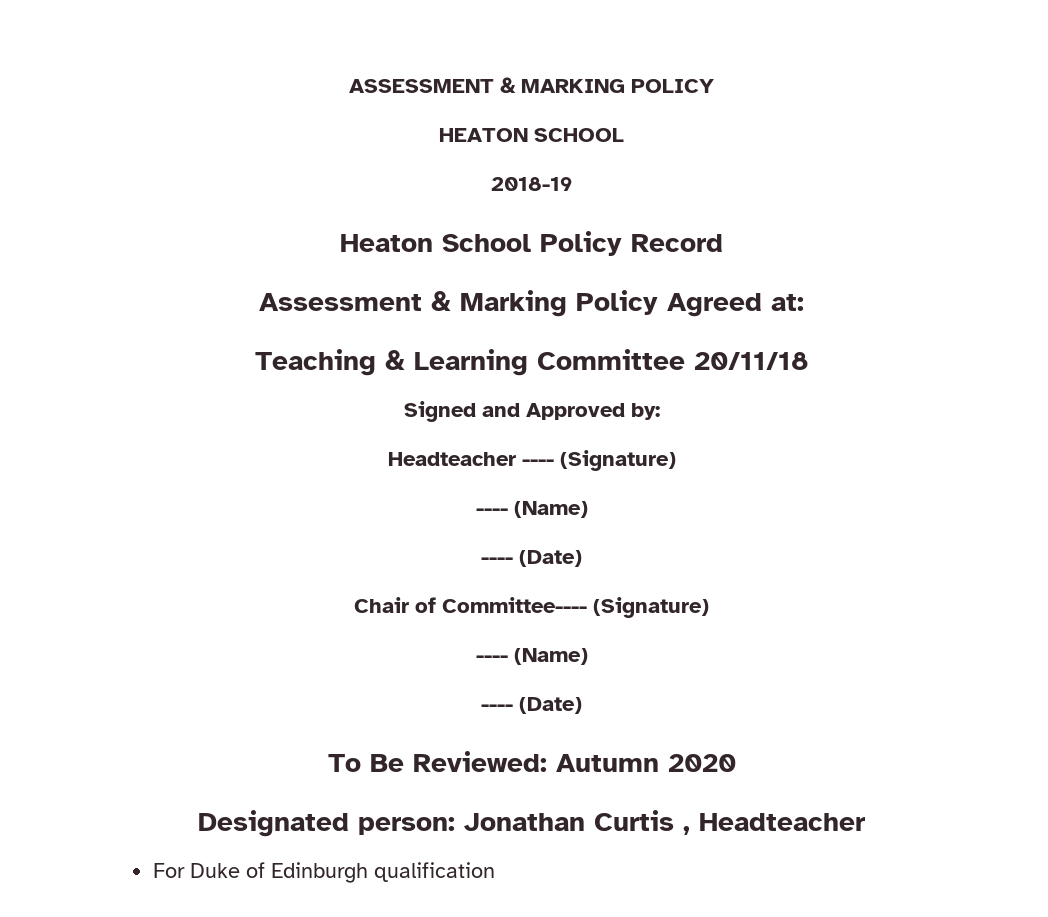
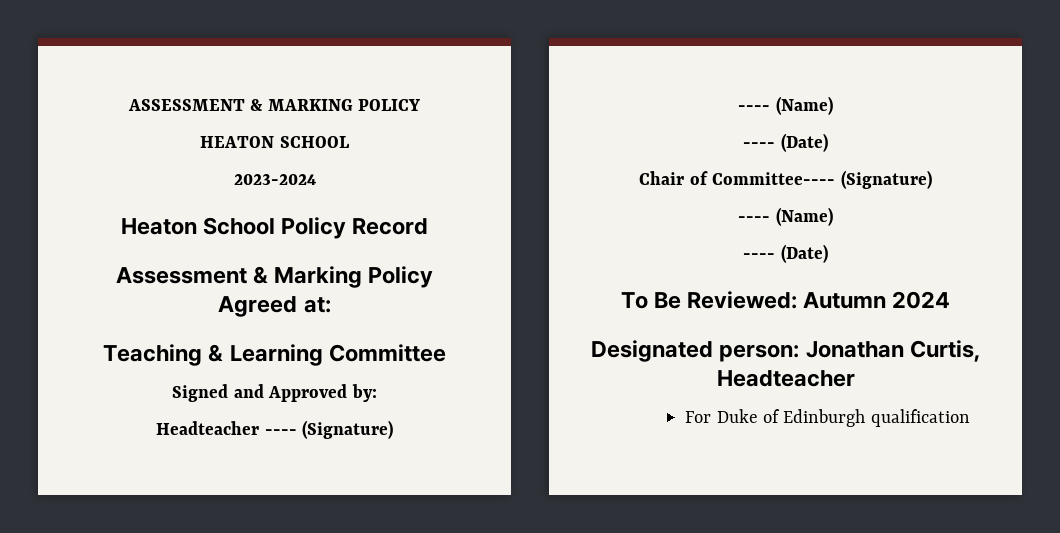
- 2018-19
+ 2023-2024
- Teaching & Learning Committee 20/11/18
+ Teaching & Learning Committee
- To Be Reviewed: Autumn 2020
+ To Be Reviewed: Autumn 2024
- Designated person: Jonathan Curtis , Headteacher
+ Designated person: Jonathan Curtis, Headteacher

